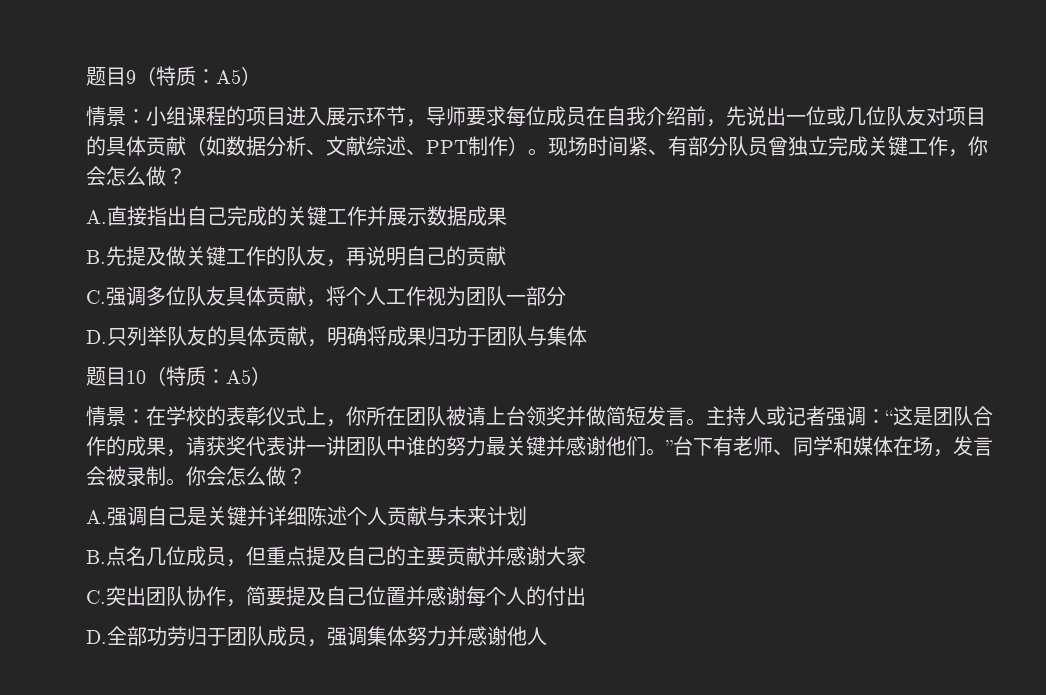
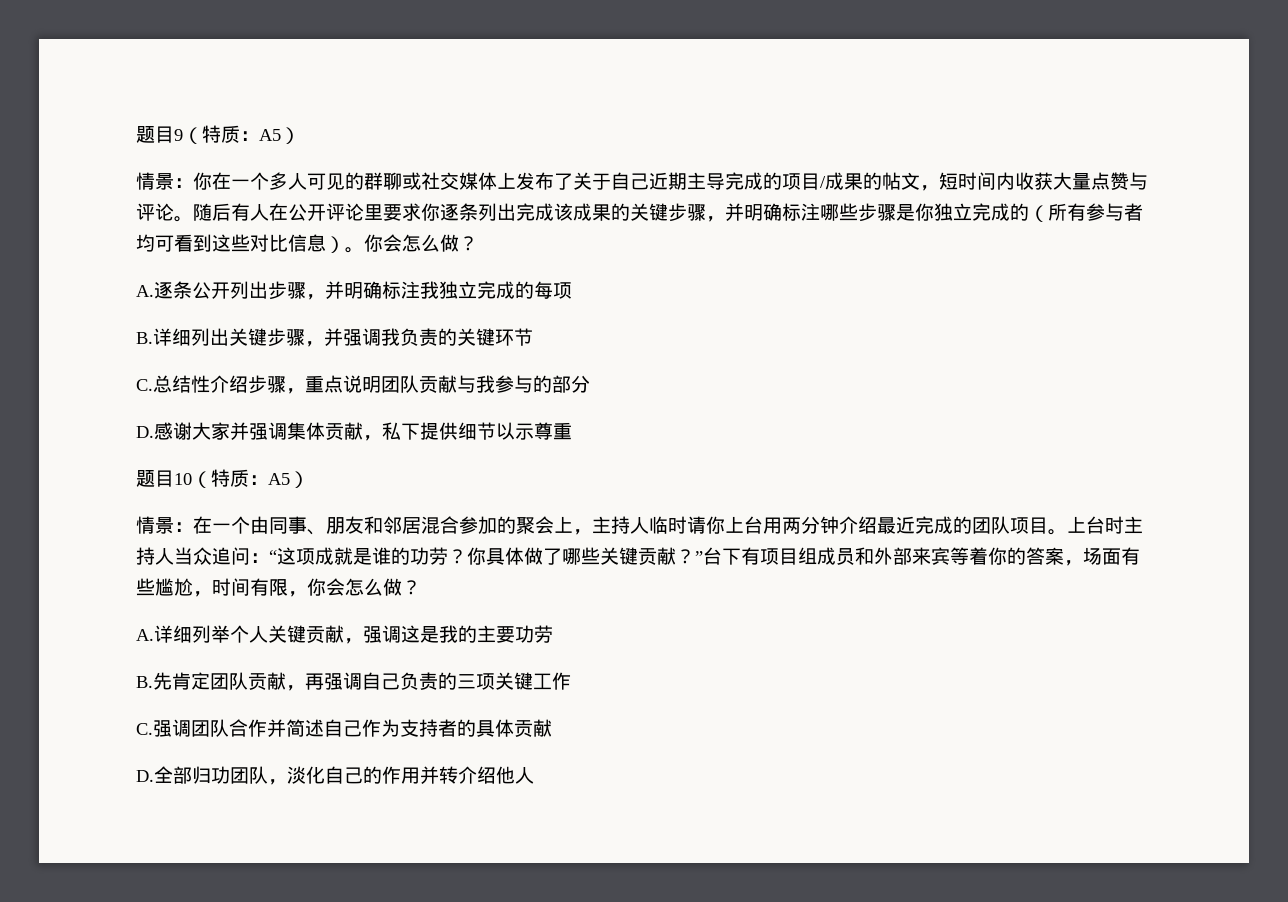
- 情景：小组课程的项目进入展示环节，导师要求每位成员在自我介绍前，先说出一位或几位队友对项目的具体贡献（如数据分析、文献综述、PPT制作）。现场时间紧、有部分队员曾独立完成关键工作，你会怎么做？
- A.直接指出自己完成的关键工作并展示数据成果
- B.先提及做关键工作的队友，再说明自己的贡献
- C.强调多位队友具体贡献，将个人工作视为团队一部分
- D.只列举队友的具体贡献，明确将成果归功于团队与集体
+ 情景：你在一个多人可见的群聊或社交媒体上发布了关于自己近期主导完成的项目/成果的帖文，短时间内收获大量点赞与评论。随后有人在公开评论里要求你逐条列出完成该成果的关键步骤，并明确标注哪些步骤是你独立完成的（所有参与者均可看到这些对比信息）。你会怎么做？
+ A.逐条公开列出步骤，并明确标注我独立完成的每项
+ B.详细列出关键步骤，并强调我负责的关键环节
+ C.总结性介绍步骤，重点说明团队贡献与我参与的部分
+ D.感谢大家并强调集体贡献，私下提供细节以示尊重
- 情景：在学校的表彰仪式上，你所在团队被请上台领奖并做简短发言。主持人或记者强调：“这是团队合作的成果，请获奖代表讲一讲团队中谁的努力最关键并感谢他们。”台下有老师、同学和媒体在场，发言会被录制。你会怎么做？
- A.强调自己是关键并详细陈述个人贡献与未来计划
- B.点名几位成员，但重点提及自己的主要贡献并感谢大家
- C.突出团队协作，简要提及自己位置并感谢每个人的付出
- D.全部功劳归于团队成员，强调集体努力并感谢他人
+ 情景：在一个由同事、朋友和邻居混合参加的聚会上，主持人临时请你上台用两分钟介绍最近完成的团队项目。上台时主持人当众追问：“这项成就是谁的功劳？你具体做了哪些关键贡献？”台下有项目组成员和外部来宾等着你的答案，场面有些尴尬，时间有限，你会怎么做？
+ A.详细列举个人关键贡献，强调这是我的主要功劳
+ B.先肯定团队贡献，再强调自己负责的三项关键工作
+ C.强调团队合作并简述自己作为支持者的具体贡献
+ D.全部归功团队，淡化自己的作用并转介绍他人

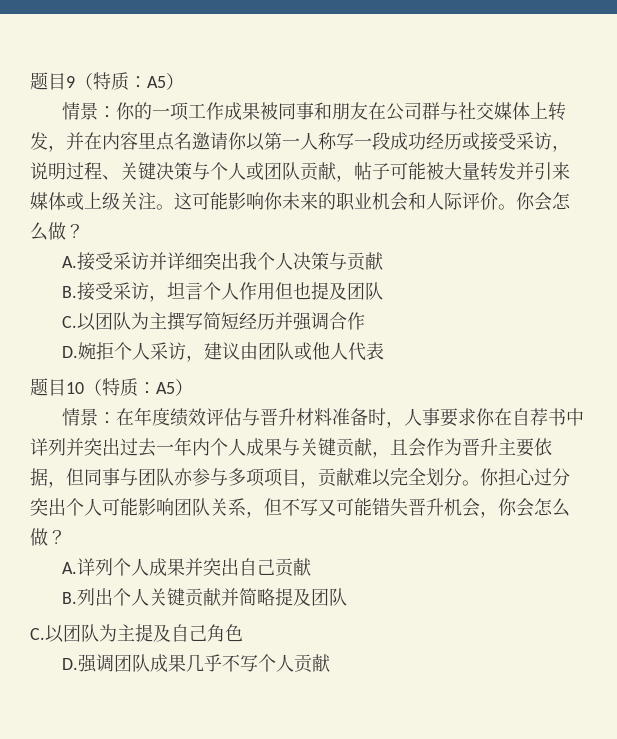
- 情景：你在一个多人可见的群聊或社交媒体上发布了关于自己近期主导完成的项目/成果的帖文，短时间内收获大量点赞与评论。随后有人在公开评论里要求你逐条列出完成该成果的关键步骤，并明确标注哪些步骤是你独立完成的（所有参与者均可看到这些对比信息）。
+ 情景：你的一项工作成果被同事和朋友在公司群与社交媒体上转发，并在内容里点名邀请你以第一人称写一段成功经历或接受采访，说明过程、关键决策与个人或团队贡献，帖子可能被大量转发并引来媒体或上级关注。这可能影响你未来的职业机会和人际评价。
- A.逐条公开列出步骤，并明确标注我独立完成的每项
- B.详细列出关键步骤，并强调我负责的关键环节
- C.总结性介绍步骤，重点说明团队贡献与我参与的部分
- D.感谢大家并强调集体贡献，私下提供细节以示尊重
+ A.接受采访并详细突出我个人决策与贡献
+ B.接受采访，坦言个人作用但也提及团队
+ C.以团队为主撰写简短经历并强调合作
+ D.婉拒个人采访，建议由团队或他人代表
- 情景：在一个由同事、朋友和邻居混合参加的聚会上，主持人临时请你上台用两分钟介绍最近完成的团队项目。上台时主持人当众追问：“这项成就是谁的功劳？你具体做了哪些关键贡献？”台下有项目组成员和外部来宾等着你的答案，场面有些尴尬，时间有限，你会怎么做？
+ 情景：在年度绩效评估与晋升材料准备时，人事要求你在自荐书中详列并突出过去一年内个人成果与关键贡献，且会作为晋升主要依据，但同事与团队亦参与多项项目，贡献难以完全划分。你担心过分突出个人可能影响团队关系，但不写又可能错失晋升机会，你会怎么做？
- A.详细列举个人关键贡献，强调这是我的主要功劳
- B.先肯定团队贡献，再强调自己负责的三项关键工作
- C.强调团队合作并简述自己作为支持者的具体贡献
- D.全部归功团队，淡化自己的作用并转介绍他人
+ A.详列个人成果并突出自己贡献
+ B.列出个人关键贡献并简略提及团队
+ C.以团队为主提及自己角色
+ D.强调团队成果几乎不写个人贡献

